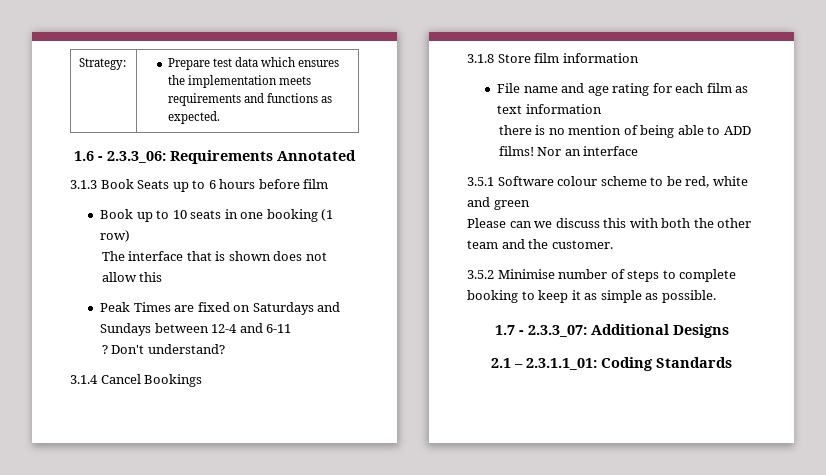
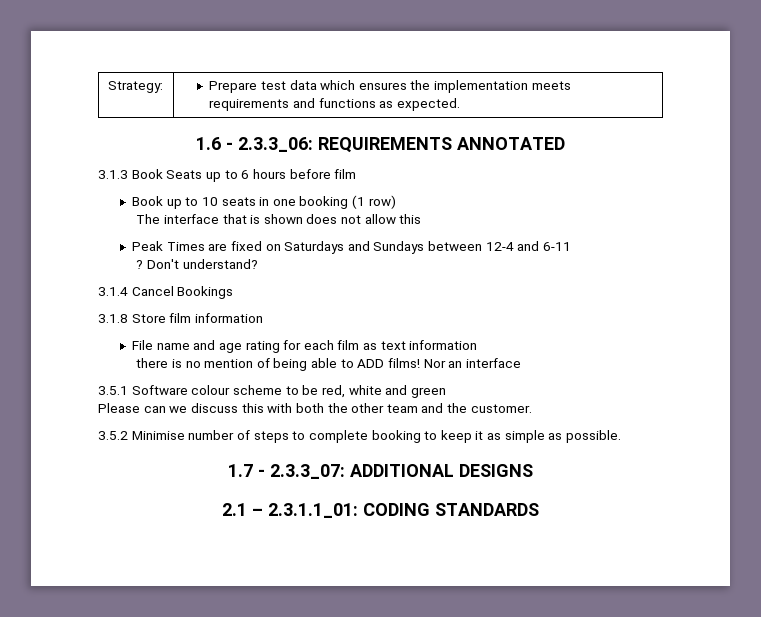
- 1.6 - 2.3.3_06: Requirements Annotated
+ 1.6 - 2.3.3_06: REQUIREMENTS ANNOTATED
- 1.7 - 2.3.3_07: Additional Designs
+ 1.7 - 2.3.3_07: ADDITIONAL DESIGNS
- 2.1 – 2.3.1.1_01: Coding Standards
+ 2.1 – 2.3.1.1_01: CODING STANDARDS

